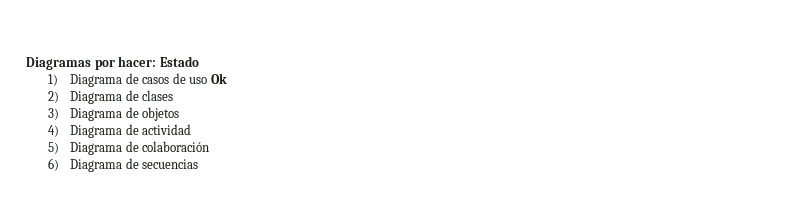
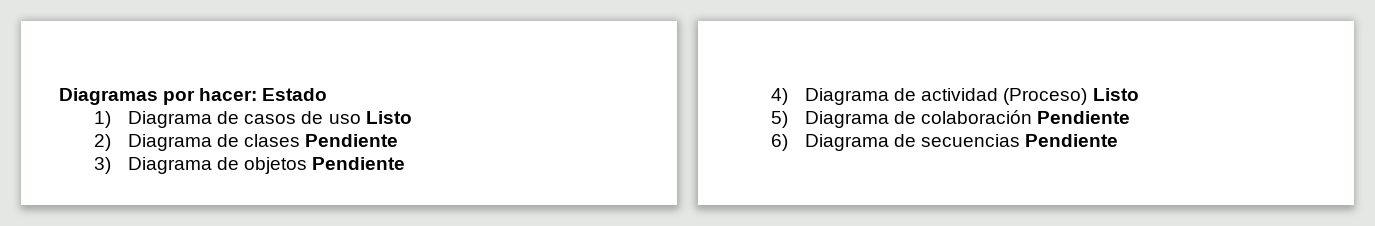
- 1) Diagrama de casos de uso Ok
+ 1) Diagrama de casos de uso Listo
- 2) Diagrama de clases
+ 2) Diagrama de clases Pendiente
- 3) Diagrama de objetos
+ 3) Diagrama de objetos Pendiente
- 4) Diagrama de actividad
+ 4) Diagrama de actividad (Proceso) Listo
- 5) Diagrama de colaboración
+ 5) Diagrama de colaboración Pendiente
- 6) Diagrama de secuencias
+ 6) Diagrama de secuencias Pendiente

